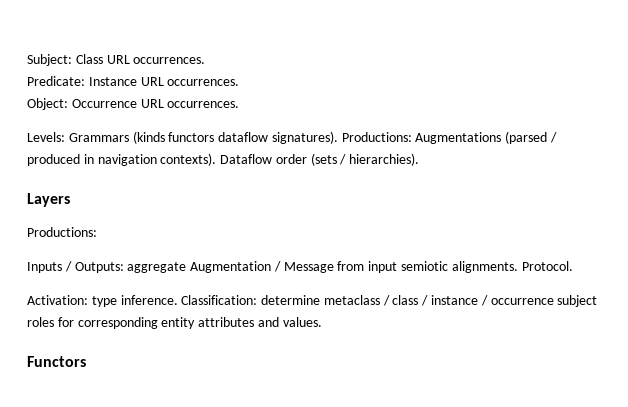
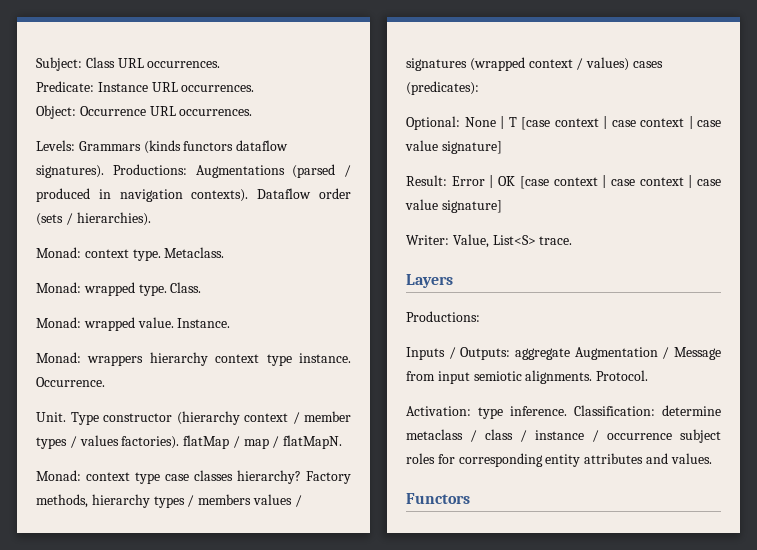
+ Monad: context type. Metaclass.
+ Monad: wrapped type. Class.
+ Monad: wrapped value. Instance.
+ Monad: wrappers hierarchy context type instance. Occurrence.
+ Unit. Type constructor (hierarchy context / member types / values factories). flatMap / map / flatMapN.
+ Monad: context type case classes hierarchy? Factory methods, hierarchy types / members values / signatures (wrapped context / values) cases (predicates):
+ Optional: None | T [case context | case context | case value signature]
+ Result: Error | OK [case context | case context | case value signature]
+ Writer: Value, List<S> trace.

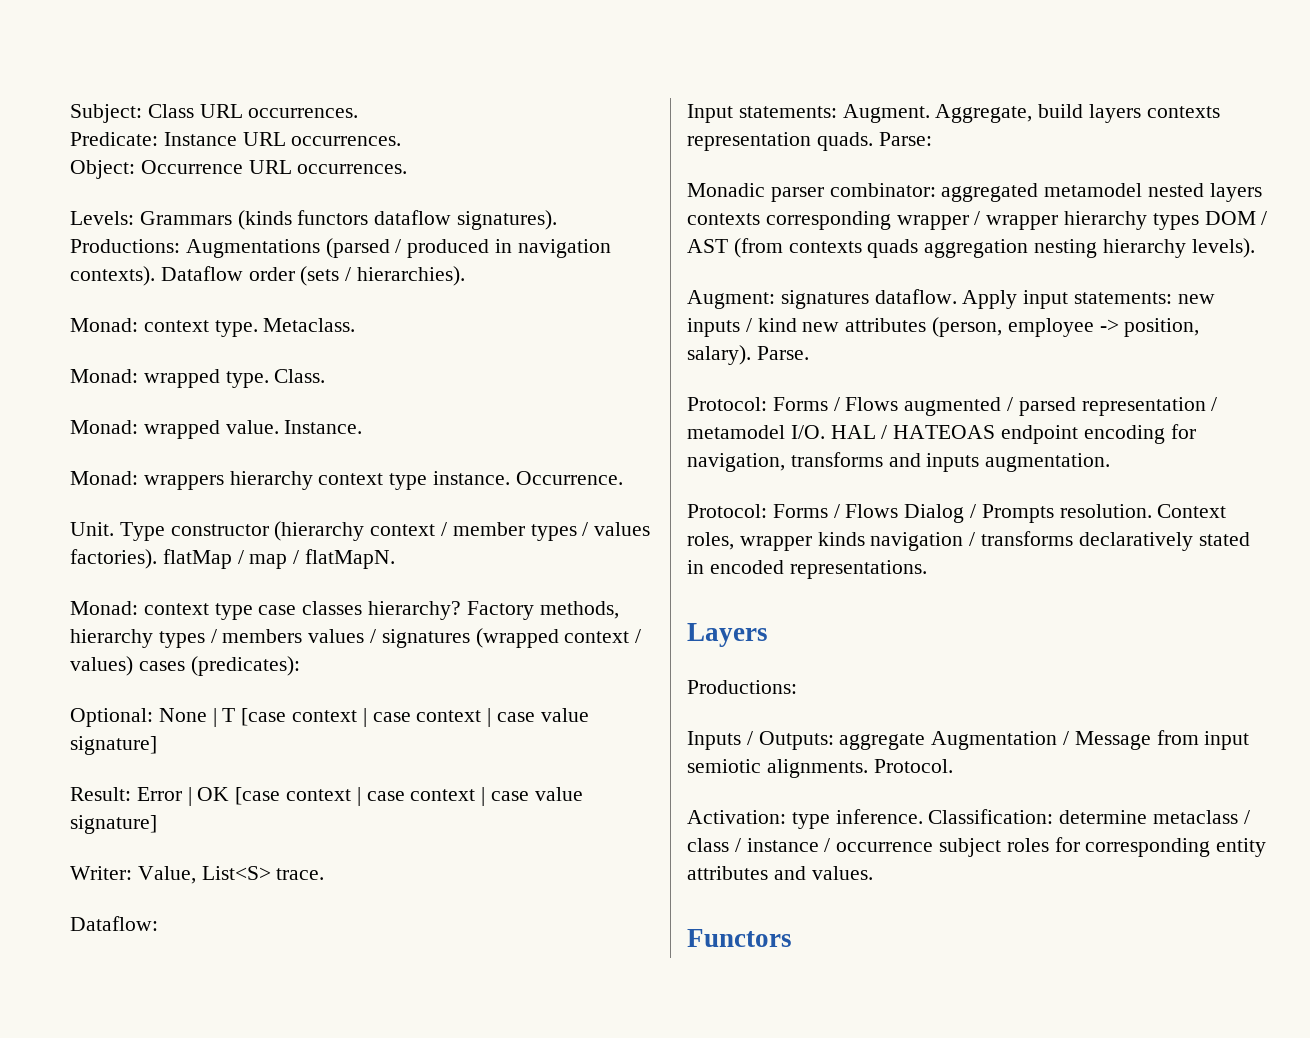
+ Dataflow:
+ Input statements: Augment. Aggregate, build layers contexts representation quads. Parse:
+ Monadic parser combinator: aggregated metamodel nested layers contexts corresponding wrapper / wrapper hierarchy types DOM / AST (from contexts quads aggregation nesting hierarchy levels).
+ Augment: signatures dataflow. Apply input statements: new inputs / kind new attributes (person, employee -> position, salary). Parse.
+ Protocol: Forms / Flows augmented / parsed representation / metamodel I/O. HAL / HATEOAS endpoint encoding for navigation, transforms and inputs augmentation.
+ Protocol: Forms / Flows Dialog / Prompts resolution. Context roles, wrapper kinds navigation / transforms declaratively stated in encoded representations.

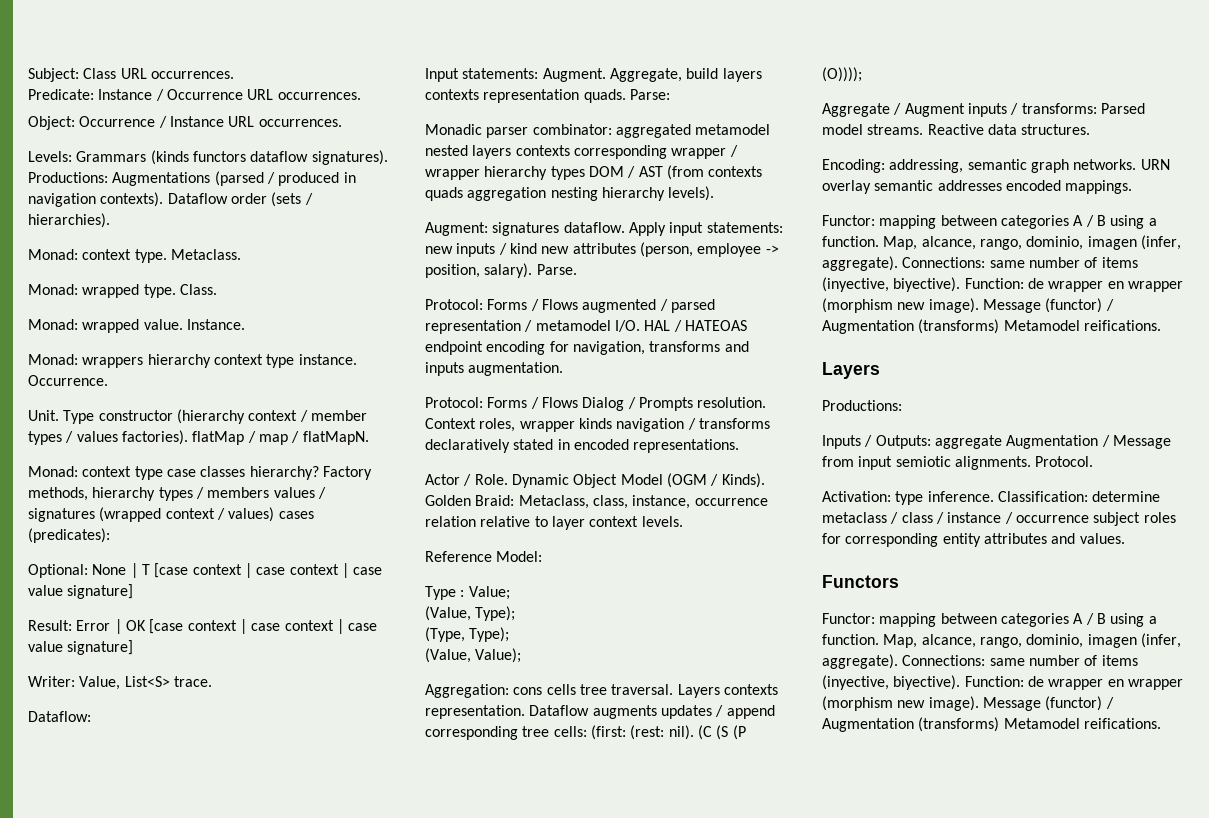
- Predicate: Instance URL occurrences.
+ Predicate: Instance / Occurrence URL occurrences.
- Object: Occurrence URL occurrences.
+ Object: Occurrence / Instance URL occurrences.
+ Actor / Role. Dynamic Object Model (OGM / Kinds). Golden Braid: Metaclass, class, instance, occurrence relation relative to layer context levels.
+ Reference Model:
+ Type : Value;
+ (Value, Type);
+ (Type, Type);
+ (Value, Value);
+ Aggregation: cons cells tree traversal. Layers contexts representation. Dataflow augments updates / append corresponding tree cells: (first: (rest: nil). (C (S (P (O))));
+ Aggregate / Augment inputs / transforms: Parsed model streams. Reactive data structures.
+ Encoding: addressing, semantic graph networks. URN overlay semantic addresses encoded mappings.
+ Functor: mapping between categories A / B using a function. Map, alcance, rango, dominio, imagen (infer, aggregate). Connections: same number of items (inyective, biyective). Function: de wrapper en wrapper (morphism new image). Message (functor) / Augmentation (transforms) Metamodel reifications.
  Functors
+ Functor: mapping between categories A / B using a function. Map, alcance, rango, dominio, imagen (infer, aggregate). Connections: same number of items (inyective, biyective). Function: de wrapper en wrapper (morphism new image). Message (functor) / Augmentation (transforms) Metamodel reifications.

